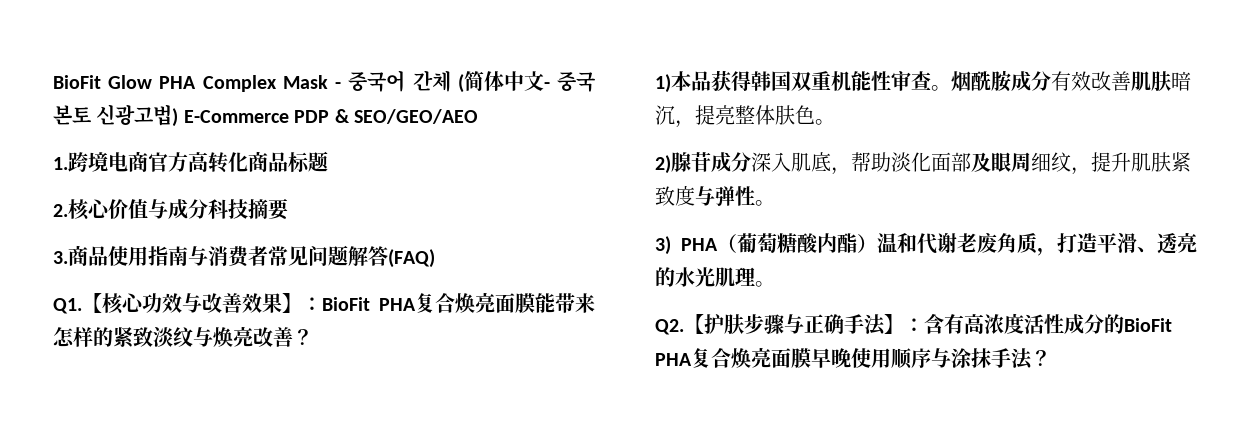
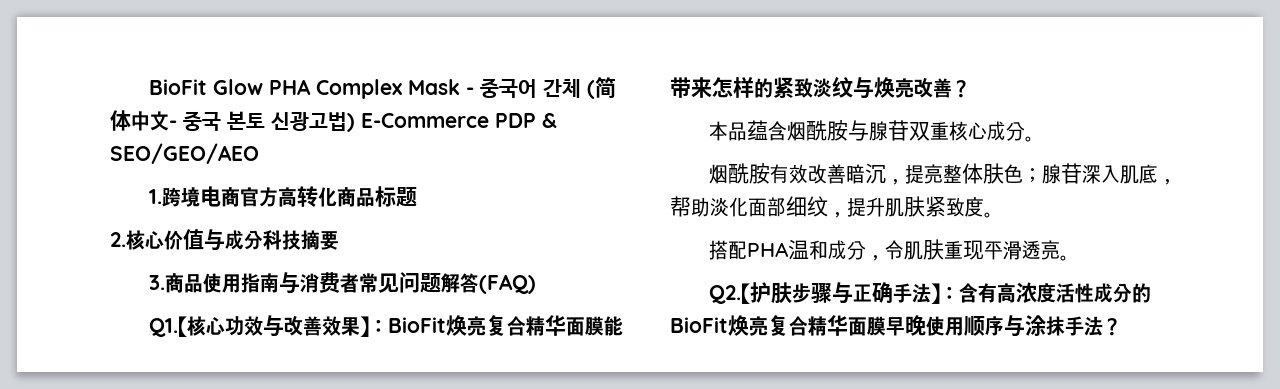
- Q1.【核心功效与改善效果】：BioFit PHA复合焕亮面膜能带来怎样的紧致淡纹与焕亮改善？
+ Q1.【核心功效与改善效果】：BioFit焕亮复合精华面膜能带来怎样的紧致淡纹与焕亮改善？
- 1)本品获得韩国双重机能性审查。烟酰胺成分有效改善肌肤暗沉，提亮整体肤色。
- 2)腺苷成分深入肌底，帮助淡化面部及眼周细纹，提升肌肤紧致度与弹性。
- 3) PHA（葡萄糖酸内酯）温和代谢老废角质，打造平滑、透亮的水光肌理。
+ 本品蕴含烟酰胺与腺苷双重核心成分。
+ 烟酰胺有效改善暗沉，提亮整体肤色；腺苷深入肌底，帮助淡化面部细纹，提升肌肤紧致度。
+ 搭配PHA温和成分，令肌肤重现平滑透亮。
- Q2.【护肤步骤与正确手法】：含有高浓度活性成分的BioFit PHA复合焕亮面膜早晚使用顺序与涂抹手法？
+ Q2.【护肤步骤与正确手法】：含有高浓度活性成分的BioFit焕亮复合精华面膜早晚使用顺序与涂抹手法？

